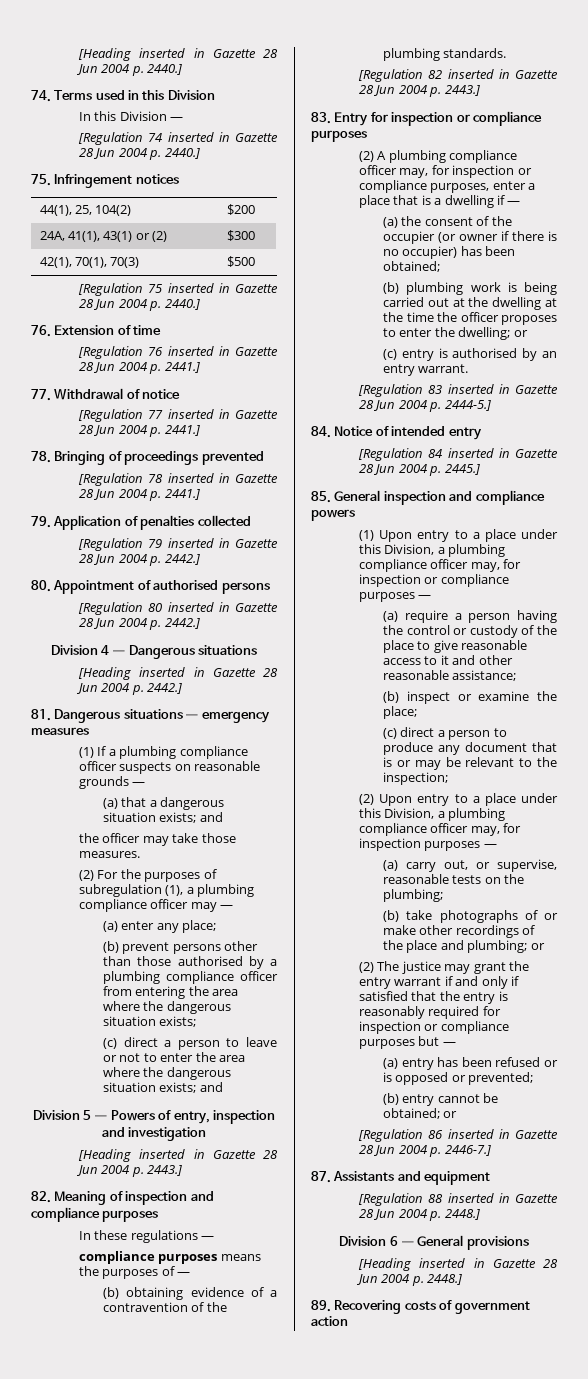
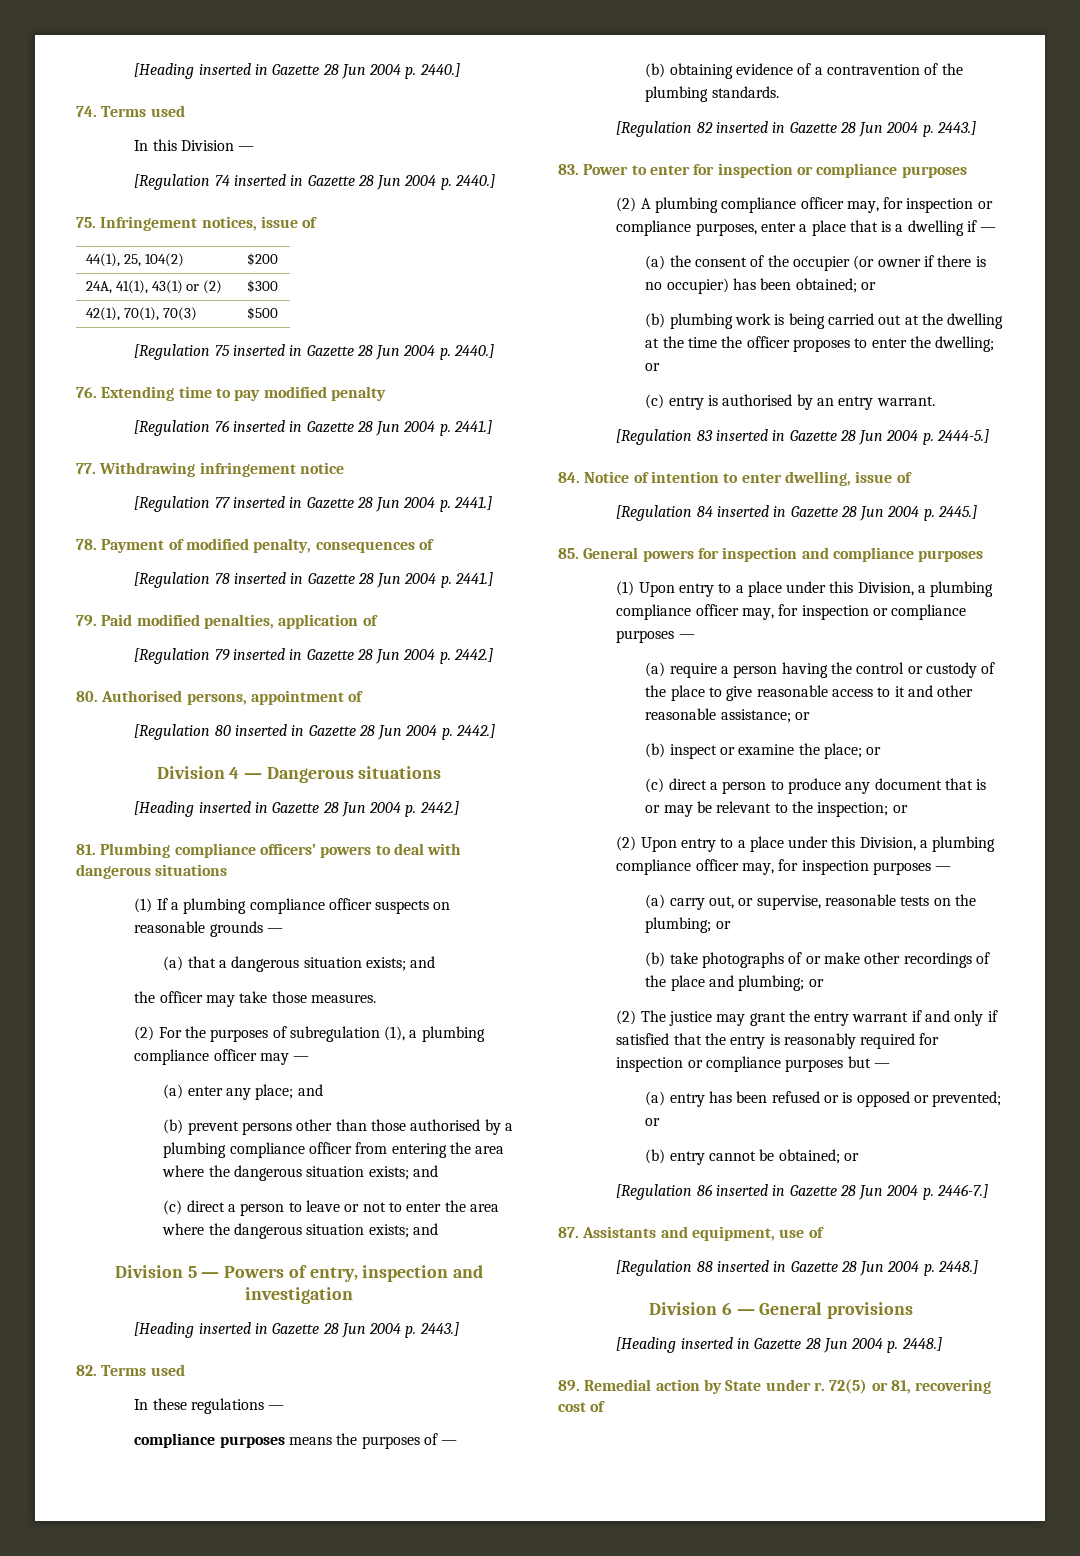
- 74. Terms used in this Division
+ 74. Terms used
- 75. Infringement notices
+ 75. Infringement notices, issue of
- 76. Extension of time
+ 76. Extending time to pay modified penalty
- 77. Withdrawal of notice
+ 77. Withdrawing infringement notice
- 78. Bringing of proceedings prevented
+ 78. Payment of modified penalty, consequences of
- 79. Application of penalties collected
+ 79. Paid modified penalties, application of
- 80. Appointment of authorised persons
+ 80. Authorised persons, appointment of
- 81. Dangerous situations — emergency measures
+ 81. Plumbing compliance officers’ powers to deal with dangerous situations
- (a) enter any place;
+ (a) enter any place; and
- (b) prevent persons other than those authorised by a plumbing compliance officer from entering the area where the dangerous situation exists;
+ (b) prevent persons other than those authorised by a plumbing compliance officer from entering the area where the dangerous situation exists; and
- 82. Meaning of inspection and compliance purposes
+ 82. Terms used
- 83. Entry for inspection or compliance purposes
+ 83. Power to enter for inspection or compliance purposes
- (a) the consent of the occupier (or owner if there is no occupier) has been obtained;
+ (a) the consent of the occupier (or owner if there is no occupier) has been obtained; or
- 84. Notice of intended entry
+ 84. Notice of intention to enter dwelling, issue of
- 85. General inspection and compliance powers
+ 85. General powers for inspection and compliance purposes
- (a) require a person having the control or custody of the place to give reasonable access to it and other reasonable assistance;
+ (a) require a person having the control or custody of the place to give reasonable access to it and other reasonable assistance; or
- (b) inspect or examine the place;
+ (b) inspect or examine the place; or
- (c) direct a person to produce any document that is or may be relevant to the inspection;
+ (c) direct a person to produce any document that is or may be relevant to the inspection; or
- (a) carry out, or supervise, reasonable tests on the plumbing;
+ (a) carry out, or supervise, reasonable tests on the plumbing; or
- (a) entry has been refused or is opposed or prevented;
+ (a) entry has been refused or is opposed or prevented; or
- 87. Assistants and equipment
+ 87. Assistants and equipment, use of
- 89. Recovering costs of government action
+ 89. Remedial action by State under r. 72(5) or 81, recovering cost of

